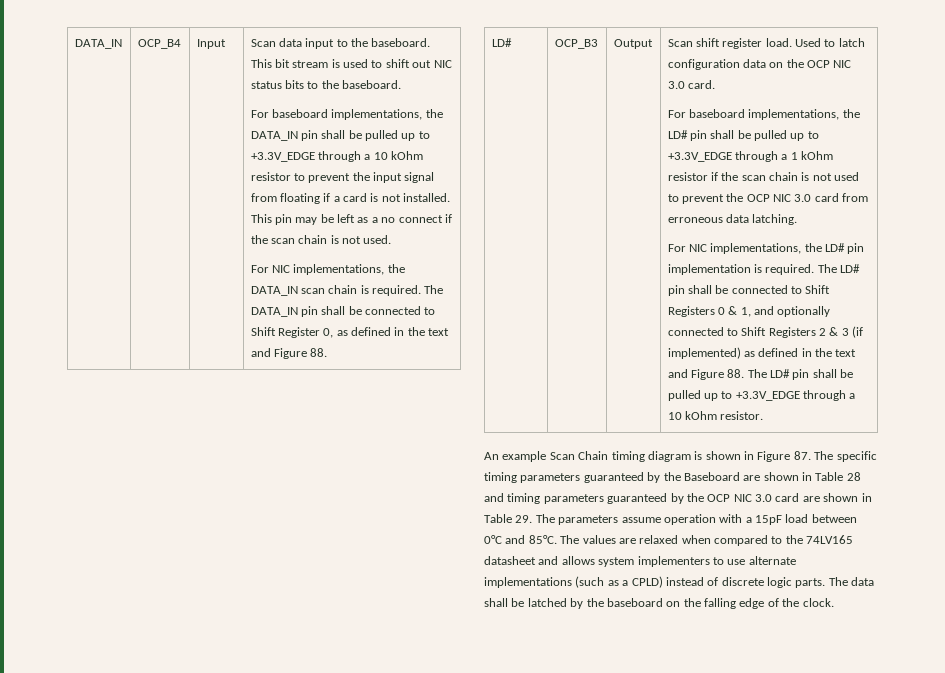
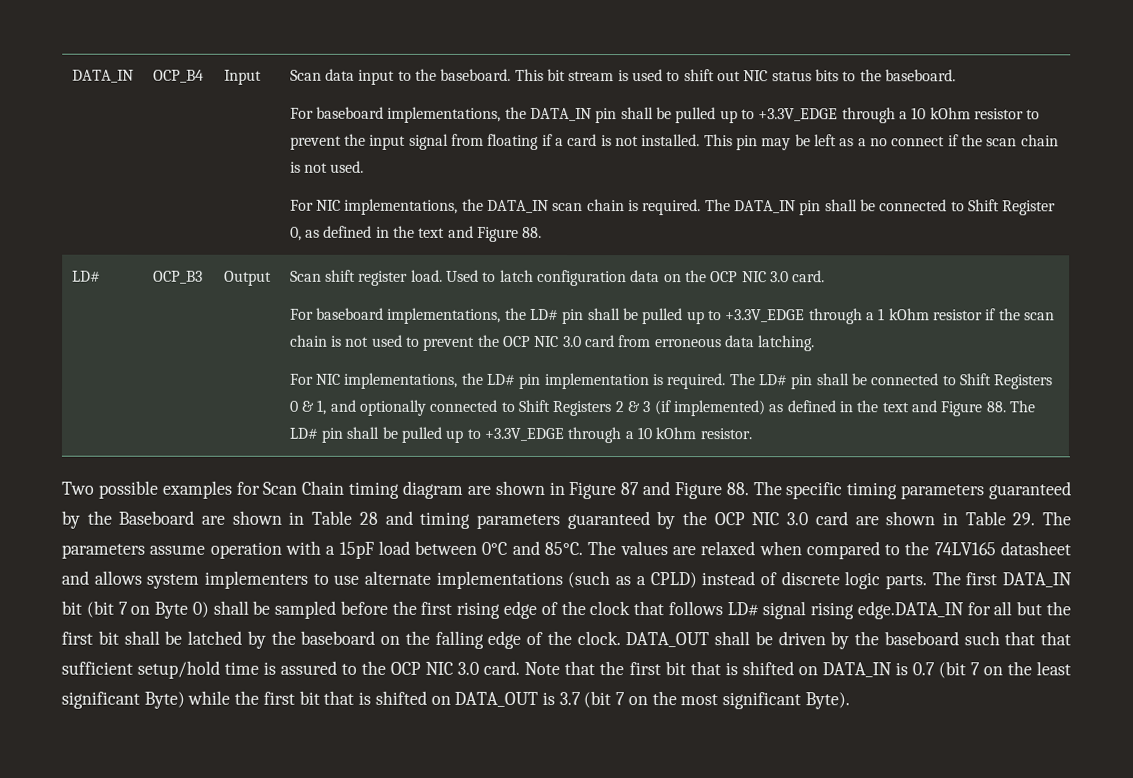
- An example Scan Chain timing diagram is shown in Figure 87. The specific timing parameters guaranteed by the Baseboard are shown in Table 28 and timing parameters guaranteed by the OCP NIC 3.0 card are shown in Table 29. The parameters assume operation with a 15pF load between 0°C and 85°C.
+ Two possible examples for Scan Chain timing diagram are shown in Figure 87 and Figure 88. The specific timing parameters guaranteed by the Baseboard are shown in Table 28 and timing parameters guaranteed by the OCP NIC 3.0 card are shown in Table 29. The parameters assume operation with a 15pF load between 0°C and 85°C.
- The data shall be latched by the baseboard on the falling edge of the clock.
+ The first DATA_IN bit (bit 7 on Byte 0) shall be sampled before the first rising edge of the clock that follows LD# signal rising edge.DATA_IN for all but the first bit shall be latched by the baseboard on the falling edge of the clock.
+ DATA_OUT shall be driven by the baseboard such that that sufficient setup/hold time is assured to the OCP NIC 3.0 card. Note that the first bit that is shifted on DATA_IN is 0.7 (bit 7 on the least significant Byte) while the first bit that is shifted on DATA_OUT is 3.7 (bit 7 on the most significant Byte).

